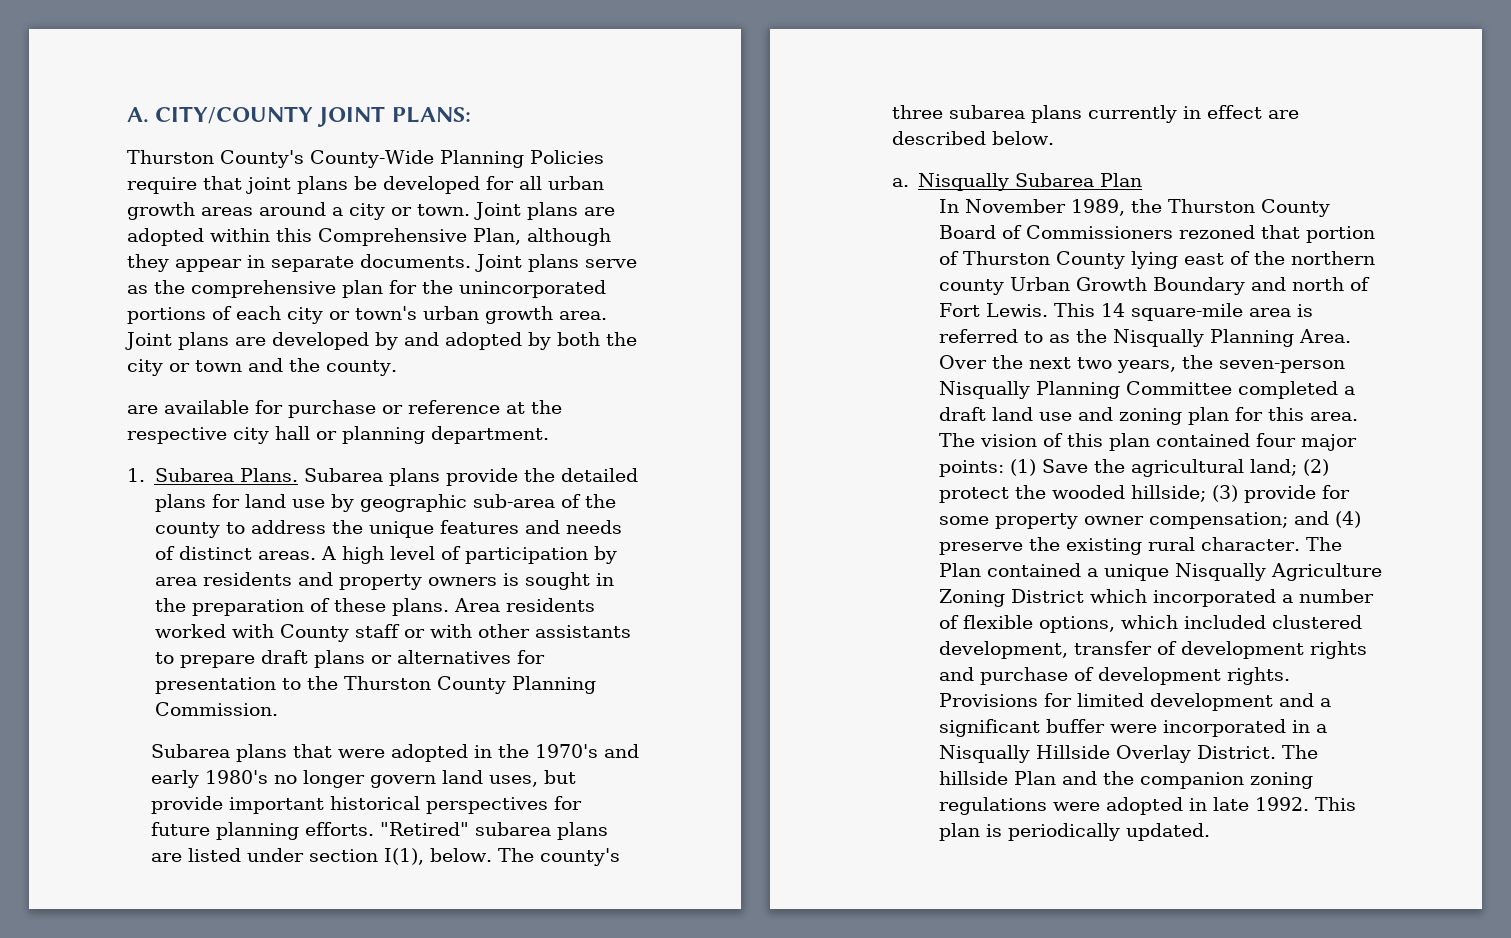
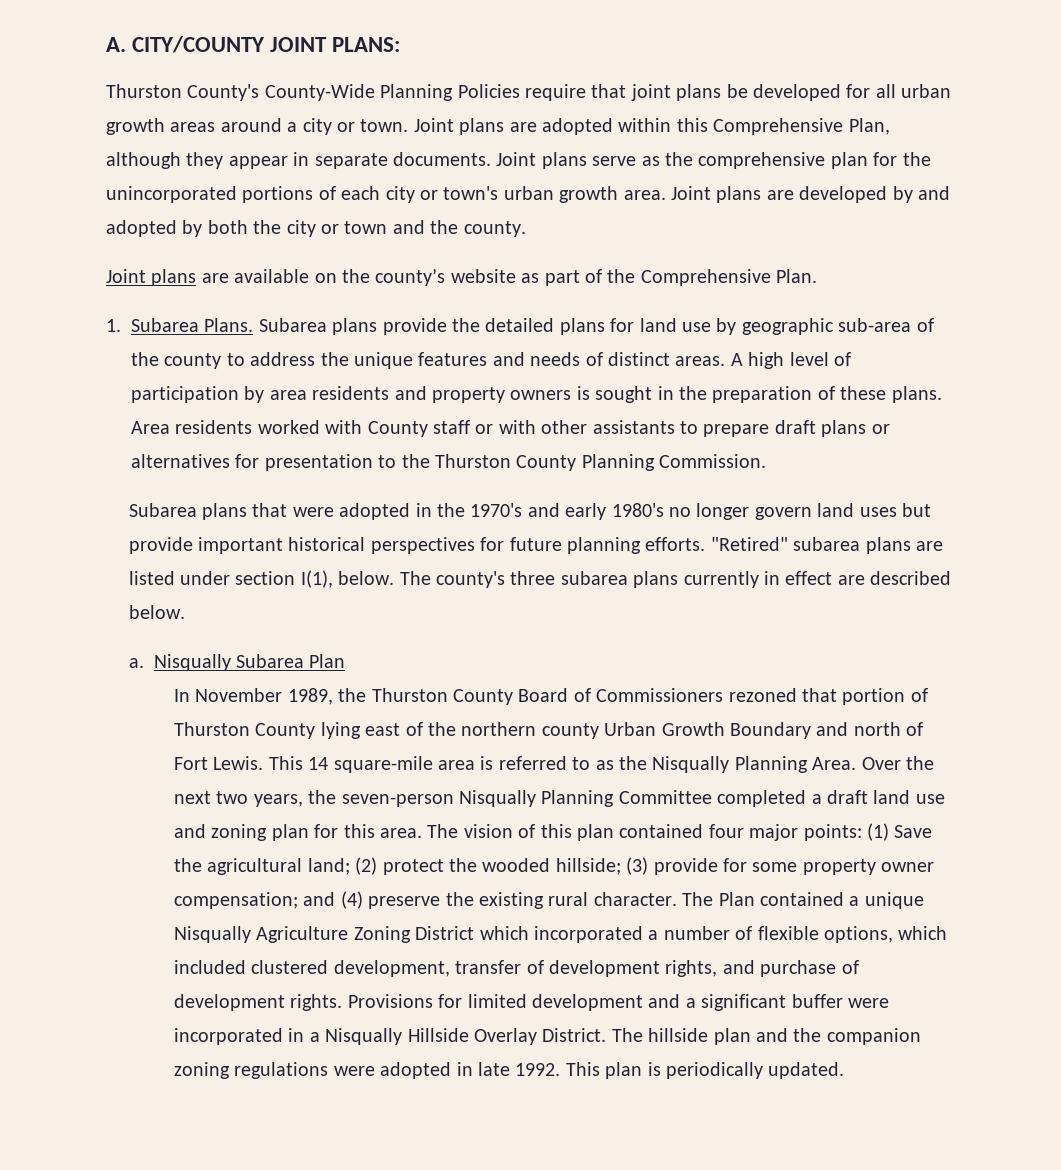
- are available for purchase or reference at the respective city hall or planning department.
+ Joint plans are available on the county’s website as part of the Comprehensive Plan.
- Subarea plans that were adopted in the 1970's and early 1980's no longer govern land uses, but provide important historical perspectives for future planning efforts.
+ Subarea plans that were adopted in the 1970's and early 1980's no longer govern land uses but provide important historical perspectives for future planning efforts.
- The Plan contained a unique Nisqually Agriculture Zoning District which incorporated a number of flexible options, which included clustered development, transfer of development rights and purchase of development rights.
+ The Plan contained a unique Nisqually Agriculture Zoning District which incorporated a number of flexible options, which included clustered development, transfer of development rights, and purchase of development rights.
- The hillside Plan and the companion zoning regulations were adopted in late 1992.
+ The hillside plan and the companion zoning regulations were adopted in late 1992.

